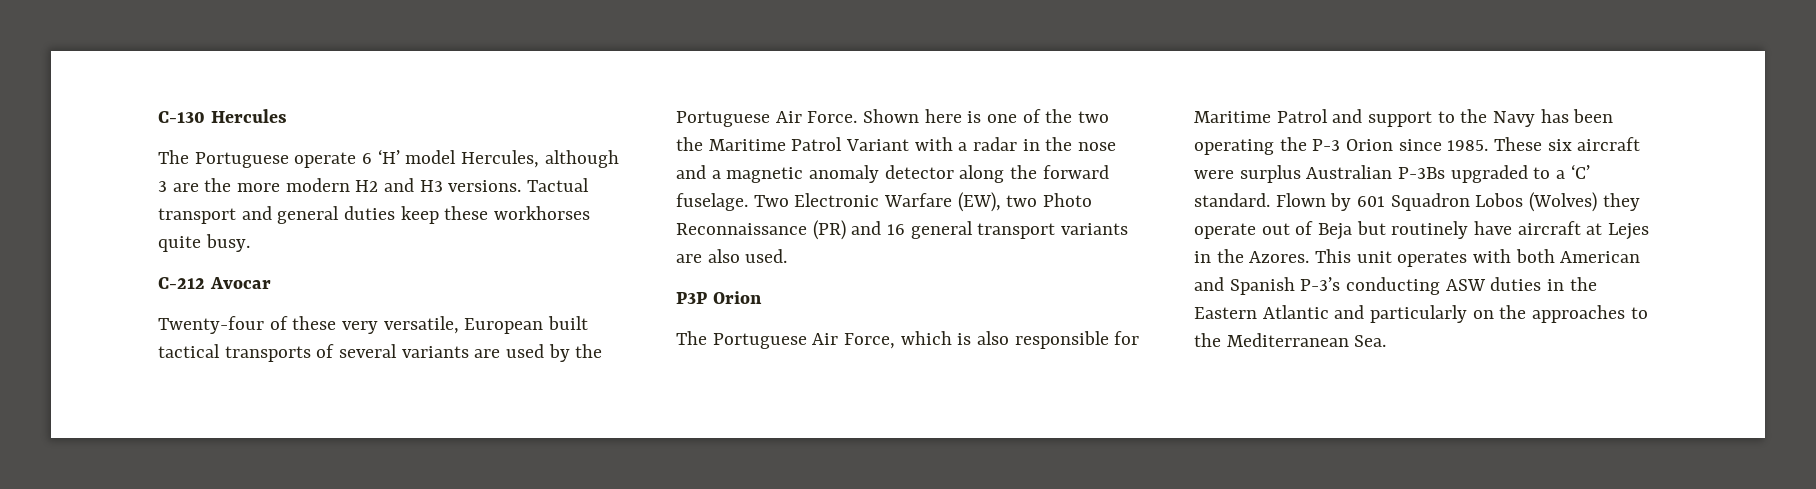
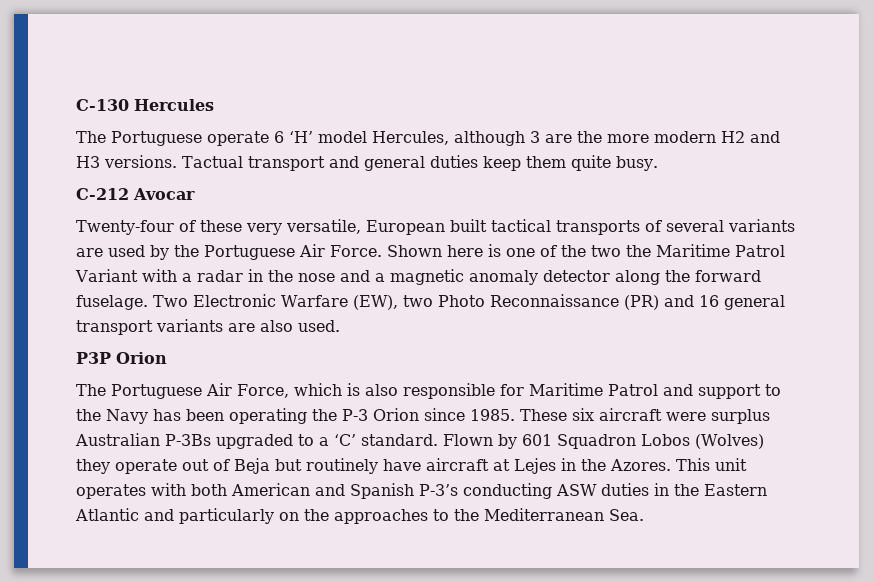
- Tactual transport and general duties keep these workhorses quite busy.
+ Tactual transport and general duties keep them quite busy.

